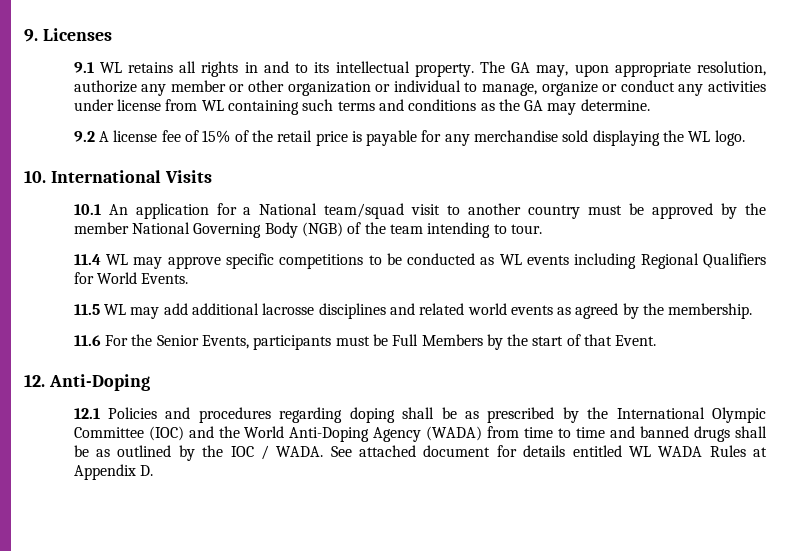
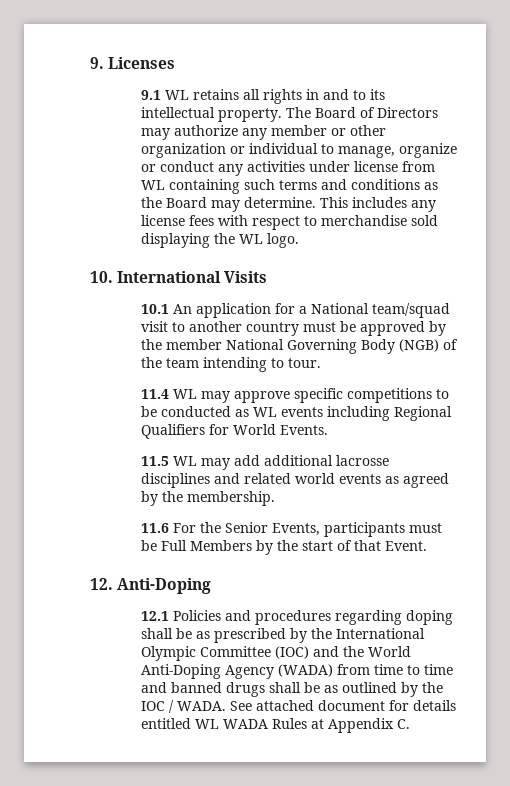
- The GA may, upon appropriate resolution, authorize any member or other organization or individual to manage, organize or conduct any activities under license from WL containing such terms and conditions as the GA may determine.
- 9.2 A license fee of 15% of the retail price is payable for any merchandise sold displaying the WL logo.
+ The Board of Directors may authorize any member or other organization or individual to manage, organize or conduct any activities under license from WL containing such terms and conditions as the Board may determine. This includes any license fees with respect to merchandise sold displaying the WL logo.
- See attached document for details entitled WL WADA Rules at Appendix D.
+ See attached document for details entitled WL WADA Rules at Appendix C.

